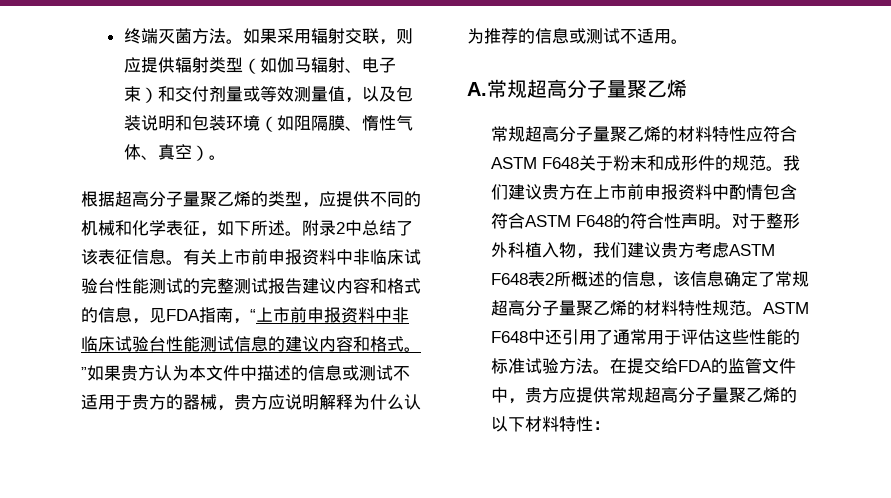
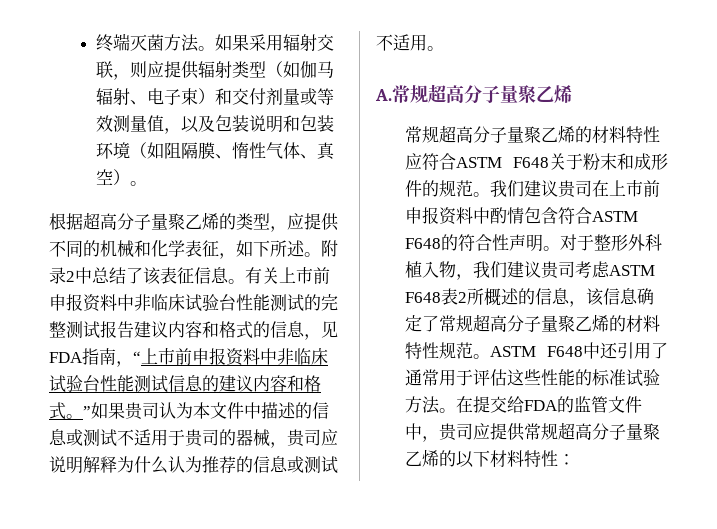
- 有关上市前申报资料中非临床试验台性能测试的完整测试报告建议内容和格式的信息，见FDA指南，“上市前申报资料中非临床试验台性能测试信息的建议内容和格式。”如果贵方认为本文件中描述的信息或测试不适用于贵方的器械，贵方应说明解释为什么认为推荐的信息或测试不适用。
+ 有关上市前申报资料中非临床试验台性能测试的完整测试报告建议内容和格式的信息，见FDA指南，“上市前申报资料中非临床试验台性能测试信息的建议内容和格式。”如果贵司认为本文件中描述的信息或测试不适用于贵司的器械，贵司应说明解释为什么认为推荐的信息或测试不适用。
- 我们建议贵方在上市前申报资料中酌情包含符合ASTM F648的符合性声明。
+ 我们建议贵司在上市前申报资料中酌情包含符合ASTM F648的符合性声明。
- 对于整形外科植入物，我们建议贵方考虑ASTM F648表2所概述的信息，该信息确定了常规超高分子量聚乙烯的材料特性规范。
+ 对于整形外科植入物，我们建议贵司考虑ASTM F648表2所概述的信息，该信息确定了常规超高分子量聚乙烯的材料特性规范。
- 在提交给FDA的监管文件中，贵方应提供常规超高分子量聚乙烯的以下材料特性：
+ 在提交给FDA的监管文件中，贵司应提供常规超高分子量聚乙烯的以下材料特性：

